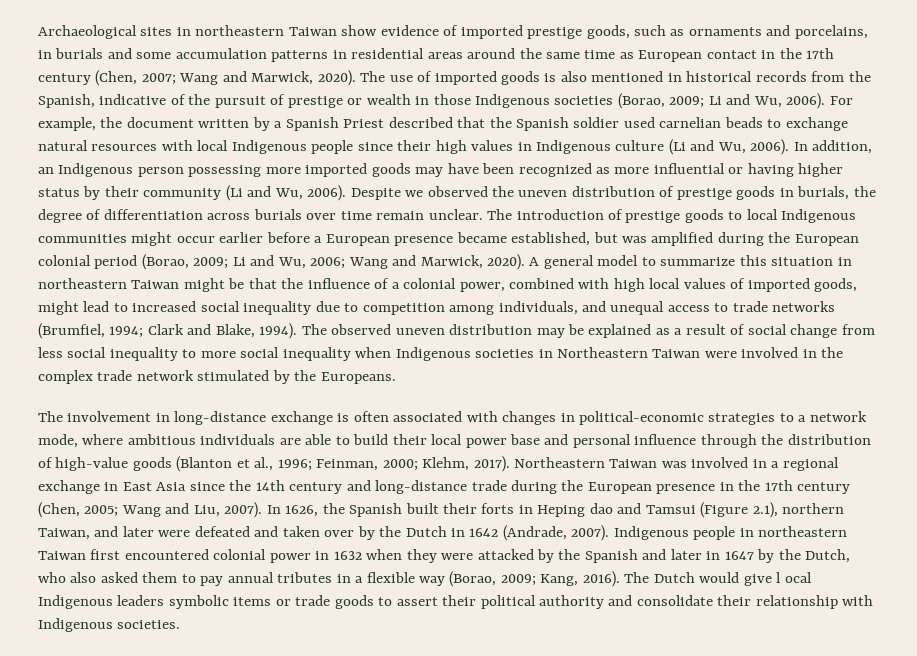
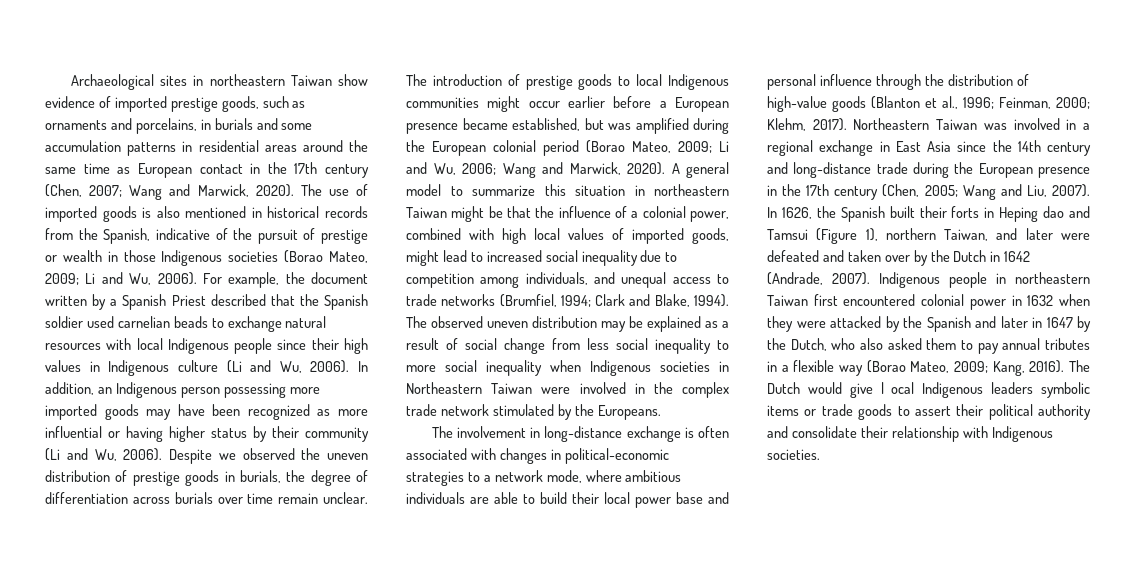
- The use of imported goods is also mentioned in historical records from the Spanish, indicative of the pursuit of prestige or wealth in those Indigenous societies (Borao, 2009; Li and Wu, 2006).
+ The use of imported goods is also mentioned in historical records from the Spanish, indicative of the pursuit of prestige or wealth in those Indigenous societies (Borao Mateo, 2009; Li and Wu, 2006).
- The introduction of prestige goods to local Indigenous communities might occur earlier before a European presence became established, but was amplified during the European colonial period (Borao, 2009; Li and Wu, 2006; Wang and Marwick, 2020).
+ The introduction of prestige goods to local Indigenous communities might occur earlier before a European presence became established, but was amplified during the European colonial period (Borao Mateo, 2009; Li and Wu, 2006; Wang and Marwick, 2020).
- In 1626, the Spanish built their forts in Heping dao and Tamsui (Figure 2.1), northern Taiwan, and later were defeated and taken over by the Dutch in 1642 (Andrade, 2007).
+ In 1626, the Spanish built their forts in Heping dao and Tamsui (Figure 1), northern Taiwan, and later were defeated and taken over by the Dutch in 1642 (Andrade, 2007).
- Indigenous people in northeastern Taiwan first encountered colonial power in 1632 when they were attacked by the Spanish and later in 1647 by the Dutch, who also asked them to pay annual tributes in a flexible way (Borao, 2009; Kang, 2016).
+ Indigenous people in northeastern Taiwan first encountered colonial power in 1632 when they were attacked by the Spanish and later in 1647 by the Dutch, who also asked them to pay annual tributes in a flexible way (Borao Mateo, 2009; Kang, 2016).

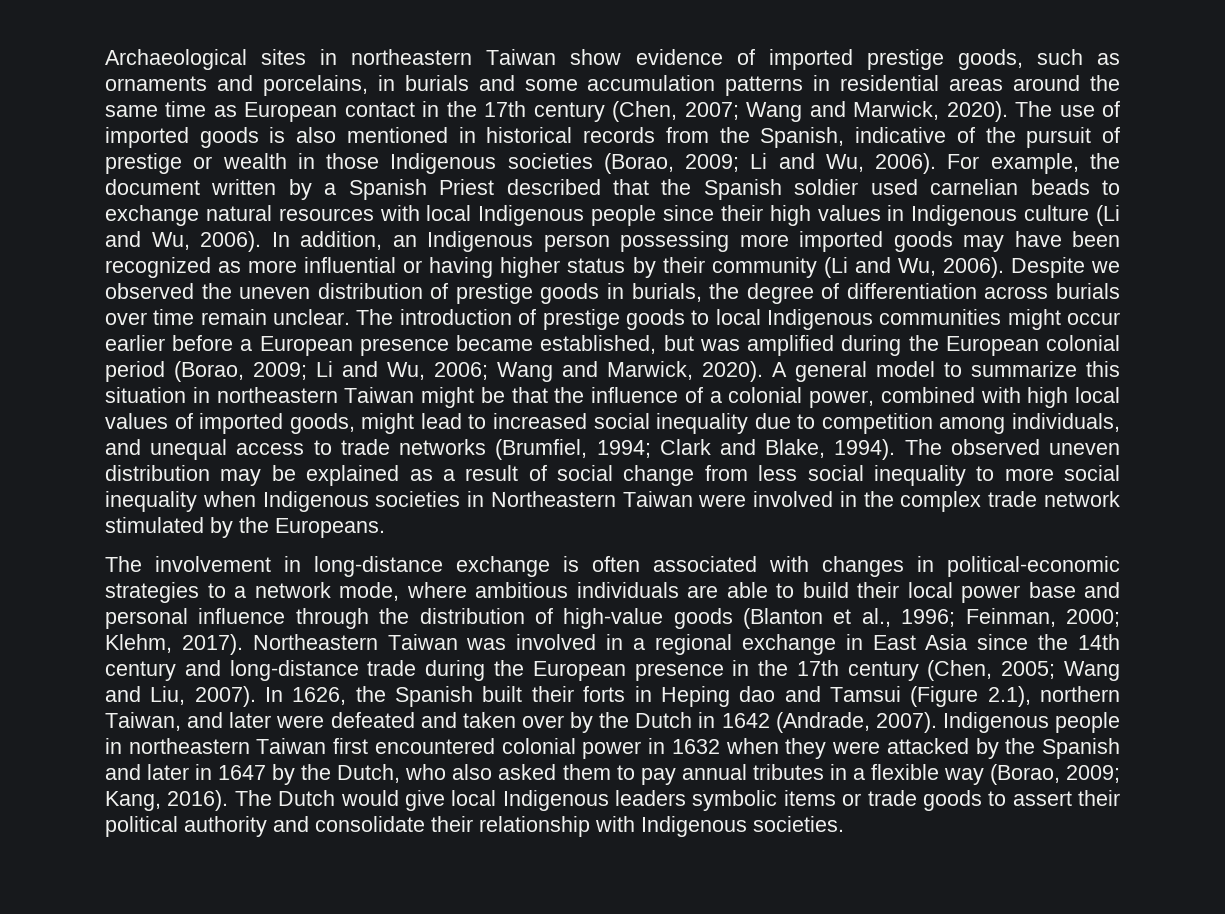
- The use of imported goods is also mentioned in historical records from the Spanish, indicative of the pursuit of prestige or wealth in those Indigenous societies (Borao Mateo, 2009; Li and Wu, 2006).
+ The use of imported goods is also mentioned in historical records from the Spanish, indicative of the pursuit of prestige or wealth in those Indigenous societies (Borao, 2009; Li and Wu, 2006).
- The introduction of prestige goods to local Indigenous communities might occur earlier before a European presence became established, but was amplified during the European colonial period (Borao Mateo, 2009; Li and Wu, 2006; Wang and Marwick, 2020).
+ The introduction of prestige goods to local Indigenous communities might occur earlier before a European presence became established, but was amplified during the European colonial period (Borao, 2009; Li and Wu, 2006; Wang and Marwick, 2020).
- In 1626, the Spanish built their forts in Heping dao and Tamsui (Figure 1), northern Taiwan, and later were defeated and taken over by the Dutch in 1642 (Andrade, 2007).
+ In 1626, the Spanish built their forts in Heping dao and Tamsui (Figure 2.1), northern Taiwan, and later were defeated and taken over by the Dutch in 1642 (Andrade, 2007).
- Indigenous people in northeastern Taiwan first encountered colonial power in 1632 when they were attacked by the Spanish and later in 1647 by the Dutch, who also asked them to pay annual tributes in a flexible way (Borao Mateo, 2009; Kang, 2016).
+ Indigenous people in northeastern Taiwan first encountered colonial power in 1632 when they were attacked by the Spanish and later in 1647 by the Dutch, who also asked them to pay annual tributes in a flexible way (Borao, 2009; Kang, 2016).
- The Dutch would give l ocal Indigenous leaders symbolic items or trade goods to assert their political authority and consolidate their relationship with Indigenous societies.
+ The Dutch would give local Indigenous leaders symbolic items or trade goods to assert their political authority and consolidate their relationship with Indigenous societies.

